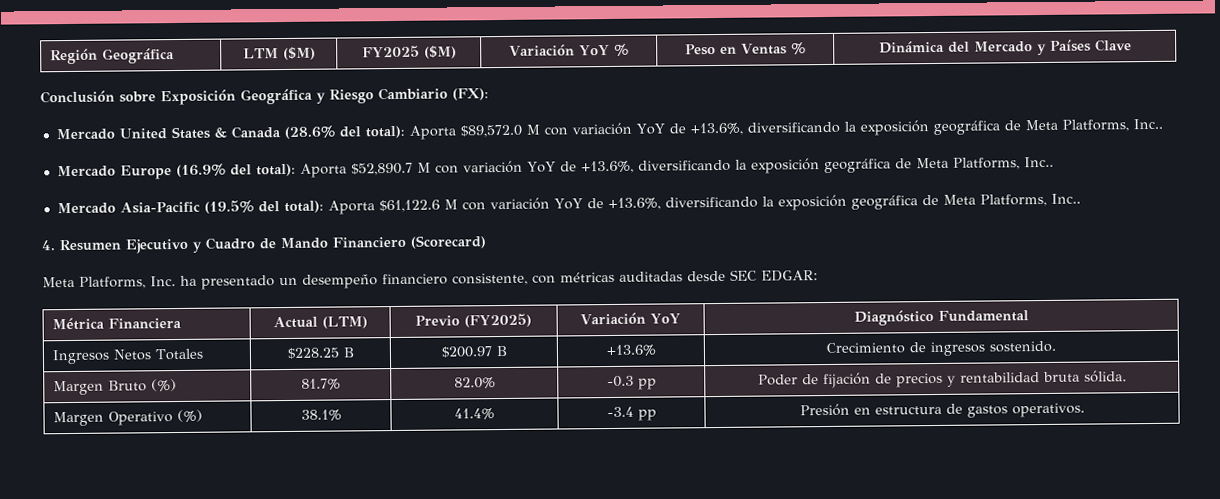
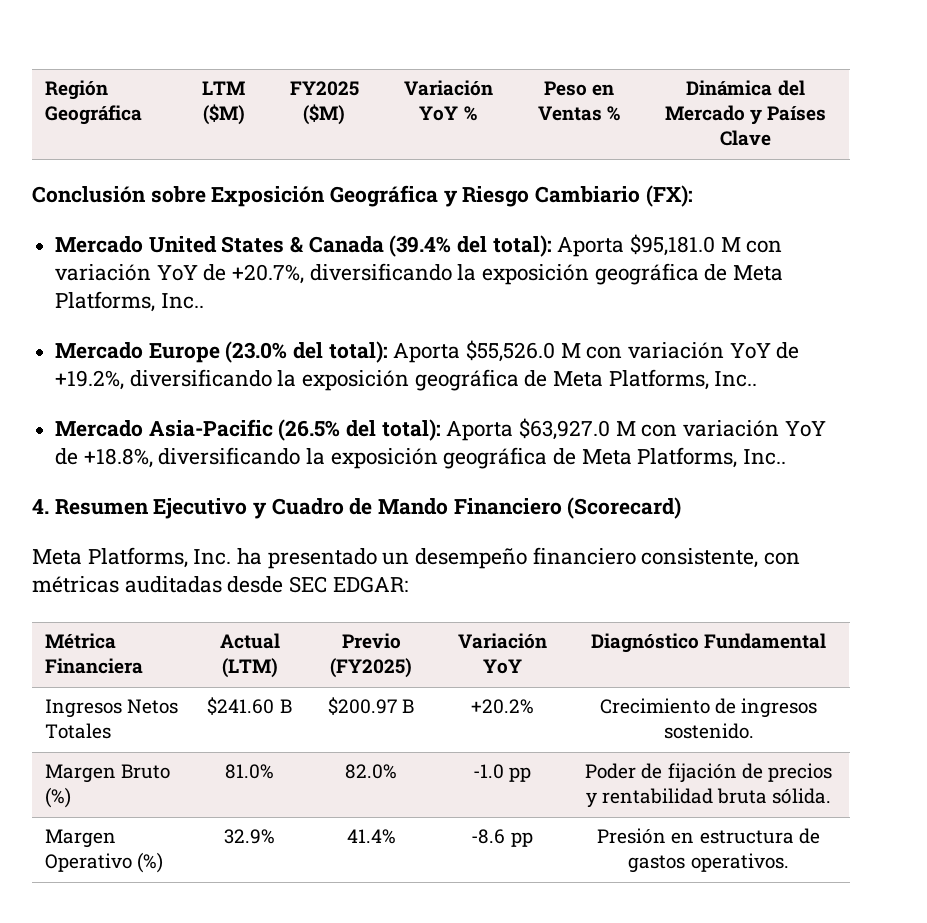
- Mercado United States & Canada (28.6% del total): Aporta $89,572.0 M con variación YoY de +13.6%, diversificando la exposición geográfica de Meta Platforms, Inc..
+ Mercado United States & Canada (39.4% del total): Aporta $95,181.0 M con variación YoY de +20.7%, diversificando la exposición geográfica de Meta Platforms, Inc..
- Mercado Europe (16.9% del total): Aporta $52,890.7 M con variación YoY de +13.6%, diversificando la exposición geográfica de Meta Platforms, Inc..
+ Mercado Europe (23.0% del total): Aporta $55,526.0 M con variación YoY de +19.2%, diversificando la exposición geográfica de Meta Platforms, Inc..
- Mercado Asia-Pacific (19.5% del total): Aporta $61,122.6 M con variación YoY de +13.6%, diversificando la exposición geográfica de Meta Platforms, Inc..
+ Mercado Asia-Pacific (26.5% del total): Aporta $63,927.0 M con variación YoY de +18.8%, diversificando la exposición geográfica de Meta Platforms, Inc..
- Ingresos Netos Totales | $228.25 B | $200.97 B | +13.6% | Crecimiento de ingresos sostenido.
+ Ingresos Netos Totales | $241.60 B | $200.97 B | +20.2% | Crecimiento de ingresos sostenido.
- Margen Bruto (%) | 81.7% | 82.0% | -0.3 pp | Poder de fijación de precios y rentabilidad bruta sólida.
+ Margen Bruto (%) | 81.0% | 82.0% | -1.0 pp | Poder de fijación de precios y rentabilidad bruta sólida.
- Margen Operativo (%) | 38.1% | 41.4% | -3.4 pp | Presión en estructura de gastos operativos.
+ Margen Operativo (%) | 32.9% | 41.4% | -8.6 pp | Presión en estructura de gastos operativos.

